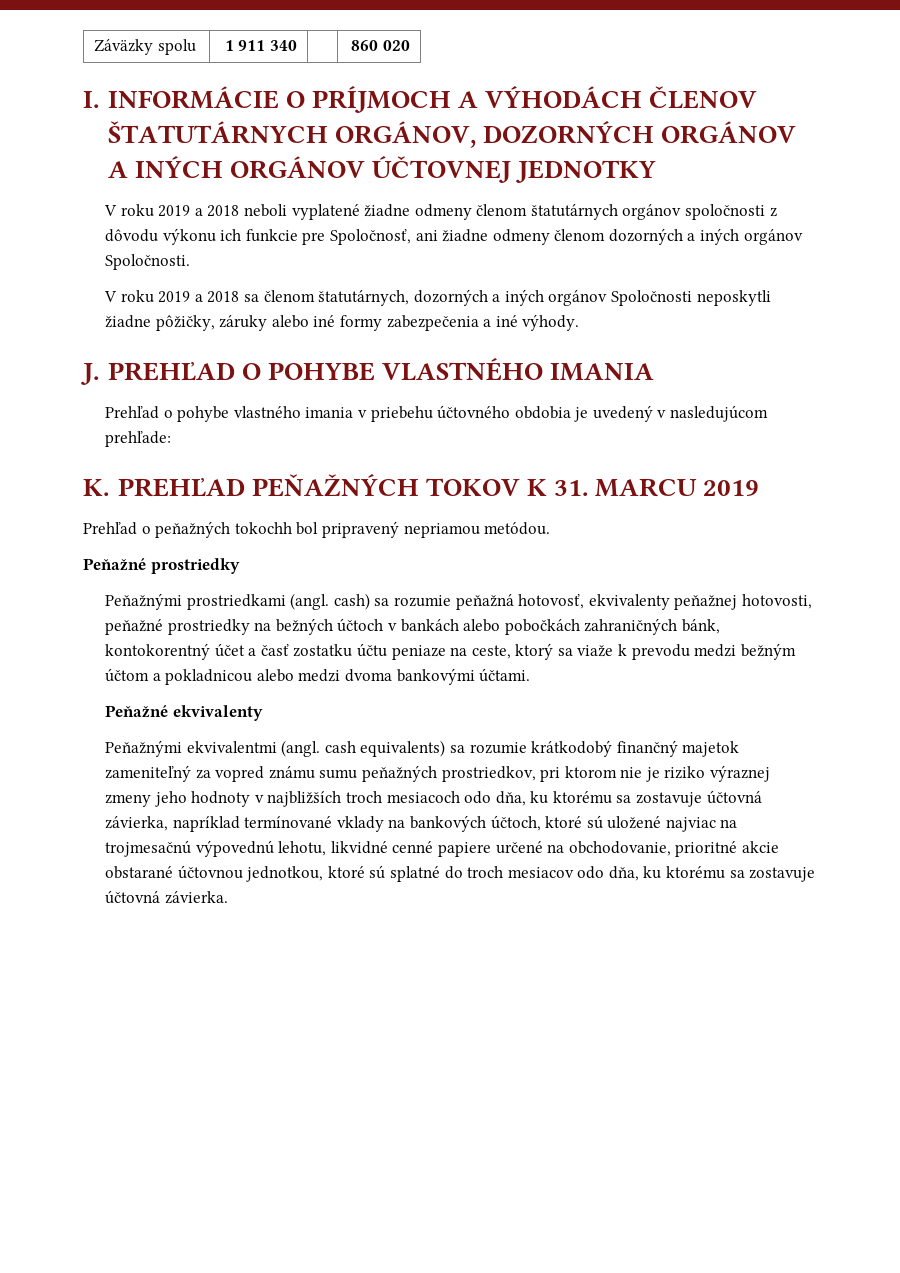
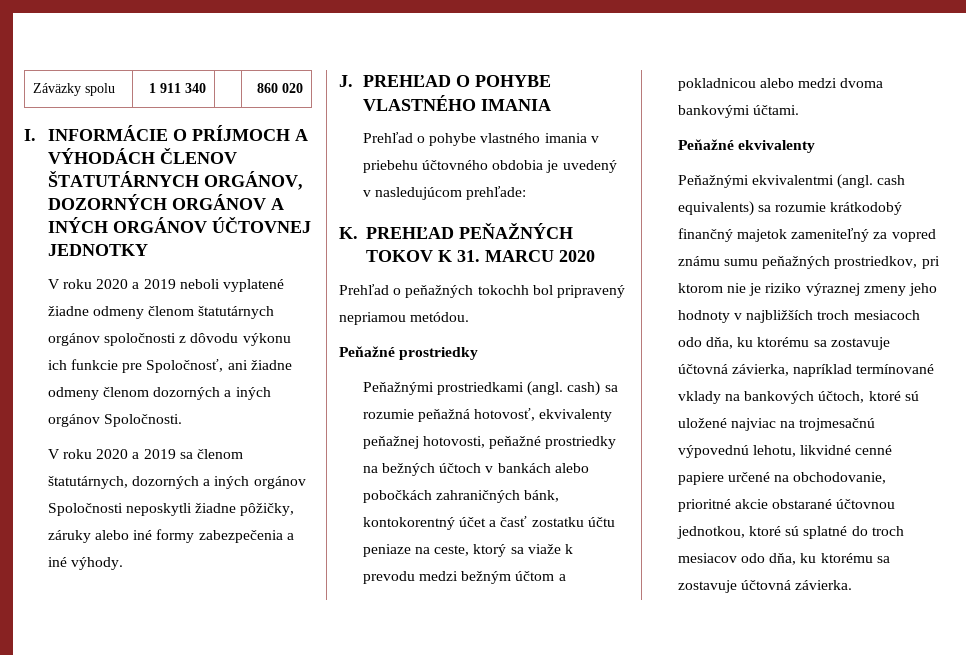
- V roku 2019 a 2018 neboli vyplatené žiadne odmeny členom štatutárnych orgánov spoločnosti z dôvodu výkonu ich funkcie pre Spoločnosť, ani žiadne odmeny členom dozorných a iných orgánov Spoločnosti.
+ V roku 2020 a 2019 neboli vyplatené žiadne odmeny členom štatutárnych orgánov spoločnosti z dôvodu výkonu ich funkcie pre Spoločnosť, ani žiadne odmeny členom dozorných a iných orgánov Spoločnosti.
- V roku 2019 a 2018 sa členom štatutárnych, dozorných a iných orgánov Spoločnosti neposkytli žiadne pôžičky, záruky alebo iné formy zabezpečenia a iné výhody.
+ V roku 2020 a 2019 sa členom štatutárnych, dozorných a iných orgánov Spoločnosti neposkytli žiadne pôžičky, záruky alebo iné formy zabezpečenia a iné výhody.
- K. PREHĽAD PEŇAŽNÝCH TOKOV K 31. MARCU 2019
+ K. PREHĽAD PEŇAŽNÝCH TOKOV K 31. MARCU 2020

